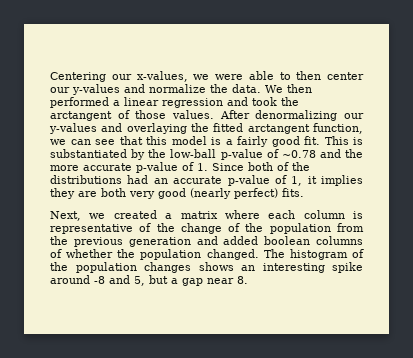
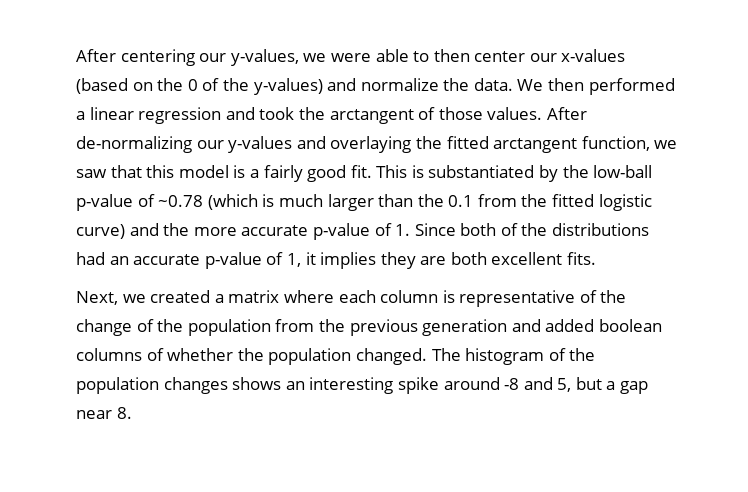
- Centering our x-values, we were able to then center our y-values and normalize the data.
+ After centering our y-values, we were able to then center our x-values (based on the 0 of the y-values) and normalize the data.
- After denormalizing our y-values and overlaying the fitted arctangent function, we can see that this model is a fairly good fit.
+ After de-normalizing our y-values and overlaying the fitted arctangent function, we saw that this model is a fairly good fit.
- This is substantiated by the low-ball p-value of ~0.78 and the more accurate p-value of 1. Since both of the distributions had an accurate p-value of 1, it implies they are both very good (nearly perfect) fits.
+ This is substantiated by the low-ball p-value of ~0.78 (which is much larger than the 0.1 from the fitted logistic curve) and the more accurate p-value of 1. Since both of the distributions had an accurate p-value of 1, it implies they are both excellent fits.

